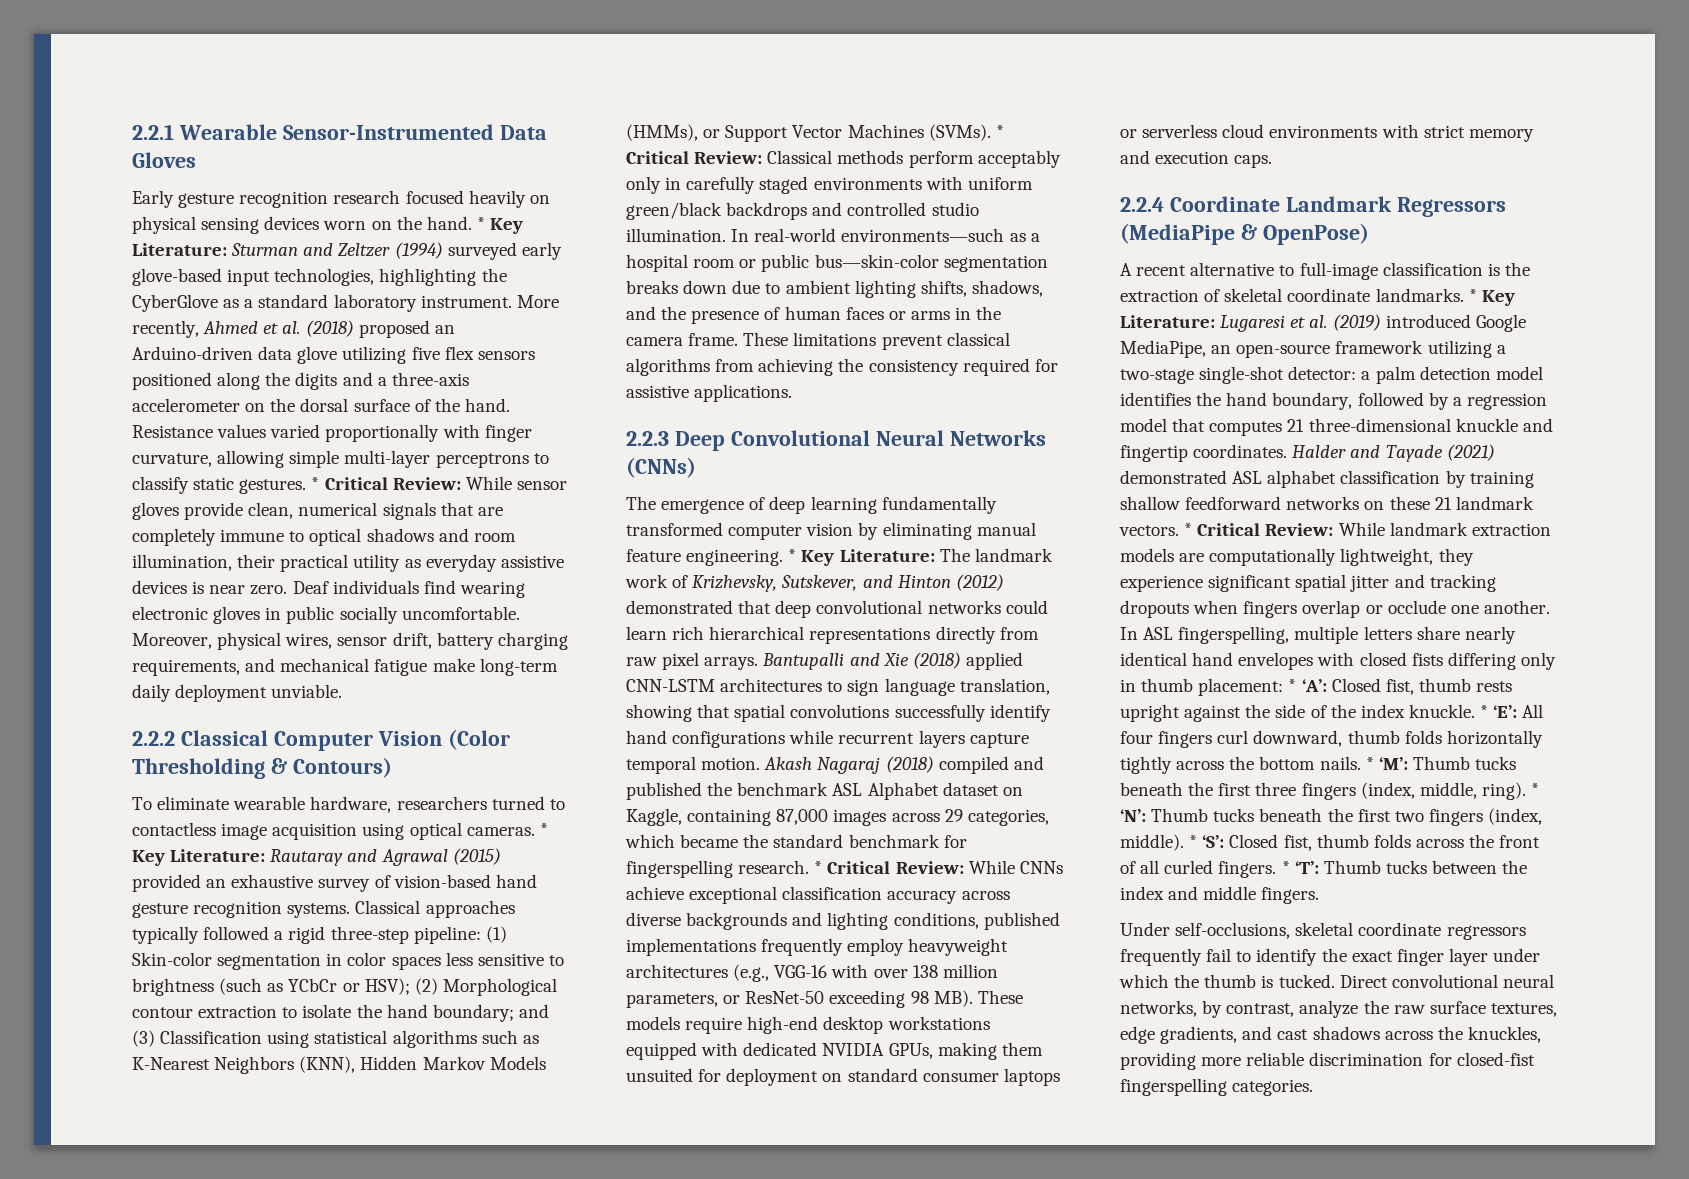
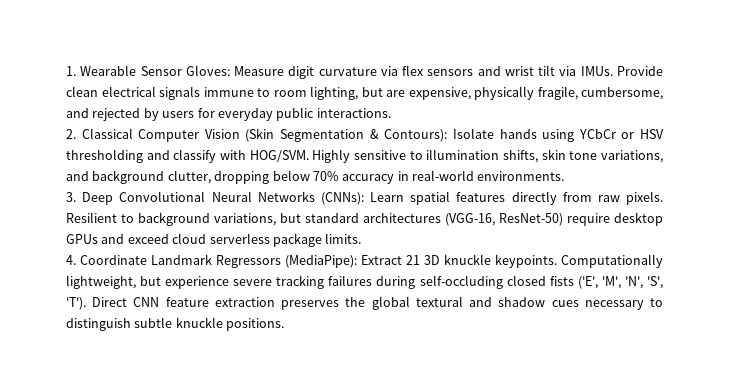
- 2.2.1 Wearable Sensor-Instrumented Data Gloves
- Early gesture recognition research focused heavily on physical sensing devices worn on the hand. * Key Literature: Sturman and Zeltzer (1994) surveyed early glove-based input technologies, highlighting the CyberGlove as a standard laboratory instrument. More recently, Ahmed et al. (2018) proposed an Arduino-driven data glove utilizing five flex sensors positioned along the digits and a three-axis accelerometer on the dorsal surface of the hand. Resistance values varied proportionally with finger curvature, allowing simple multi-layer perceptrons to classify static gestures. * Critical Review: While sensor gloves provide clean, numerical signals that are completely immune to optical shadows and room illumination, their practical utility as everyday assistive devices is near zero. Deaf individuals find wearing electronic gloves in public socially uncomfortable. Moreover, physical wires, sensor drift, battery charging requirements, and mechanical fatigue make long-term daily deployment unviable.
- 2.2.2 Classical Computer Vision (Color Thresholding & Contours)
- To eliminate wearable hardware, researchers turned to contactless image acquisition using optical cameras. * Key Literature: Rautaray and Agrawal (2015) provided an exhaustive survey of vision-based hand gesture recognition systems. Classical approaches typically followed a rigid three-step pipeline: (1) Skin-color segmentation in color spaces less sensitive to brightness (such as YCbCr or HSV); (2) Morphological contour extraction to isolate the hand boundary; and (3) Classification using statistical algorithms such as K-Nearest Neighbors (KNN), Hidden Markov Models (HMMs), or Support Vector Machines (SVMs). * Critical Review: Classical methods perform acceptably only in carefully staged environments with uniform green/black backdrops and controlled studio illumination. In real-world environments—such as a hospital room or public bus—skin-color segmentation breaks down due to ambient lighting shifts, shadows, and the presence of human faces or arms in the camera frame. These limitations prevent classical algorithms from achieving the consistency required for assistive applications.
- 2.2.3 Deep Convolutional Neural Networks (CNNs)
- The emergence of deep learning fundamentally transformed computer vision by eliminating manual feature engineering. * Key Literature: The landmark work of Krizhevsky, Sutskever, and Hinton (2012) demonstrated that deep convolutional networks could learn rich hierarchical representations directly from raw pixel arrays. Bantupalli and Xie (2018) applied CNN-LSTM architectures to sign language translation, showing that spatial convolutions successfully identify hand configurations while recurrent layers capture temporal motion. Akash Nagaraj (2018) compiled and published the benchmark ASL Alphabet dataset on Kaggle, containing 87,000 images across 29 categories, which became the standard benchmark for fingerspelling research. * Critical Review: While CNNs achieve exceptional classification accuracy across diverse backgrounds and lighting conditions, published implementations frequently employ heavyweight architectures (e.g., VGG-16 with over 138 million parameters, or ResNet-50 exceeding 98 MB). These models require high-end desktop workstations equipped with dedicated NVIDIA GPUs, making them unsuited for deployment on standard consumer laptops or serverless cloud environments with strict memory and execution caps.
- 2.2.4 Coordinate Landmark Regressors (MediaPipe & OpenPose)
- A recent alternative to full-image classification is the extraction of skeletal coordinate landmarks. * Key Literature: Lugaresi et al. (2019) introduced Google MediaPipe, an open-source framework utilizing a two-stage single-shot detector: a palm detection model identifies the hand boundary, followed by a regression model that computes 21 three-dimensional knuckle and fingertip coordinates. Halder and Tayade (2021) demonstrated ASL alphabet classification by training shallow feedforward networks on these 21 landmark vectors. * Critical Review: While landmark extraction models are computationally lightweight, they experience significant spatial jitter and tracking dropouts when fingers overlap or occlude one another. In ASL fingerspelling, multiple letters share nearly identical hand envelopes with closed fists differing only in thumb placement: * ‘A’: Closed fist, thumb rests upright against the side of the index knuckle. * ‘E’: All four fingers curl downward, thumb folds horizontally tightly across the bottom nails. * ‘M’: Thumb tucks beneath the first three fingers (index, middle, ring). * ‘N’: Thumb tucks beneath the first two fingers (index, middle). * ‘S’: Closed fist, thumb folds across the front of all curled fingers. * ‘T’: Thumb tucks between the index and middle fingers.
- Under self-occlusions, skeletal coordinate regressors frequently fail to identify the exact finger layer under which the thumb is tucked. Direct convolutional neural networks, by contrast, analyze the raw surface textures, edge gradients, and cast shadows across the knuckles, providing more reliable discrimination for closed-fist fingerspelling categories.
+ 1. Wearable Sensor Gloves: Measure digit curvature via flex sensors and wrist tilt via IMUs. Provide clean electrical signals immune to room lighting, but are expensive, physically fragile, cumbersome, and rejected by users for everyday public interactions.
+ 2. Classical Computer Vision (Skin Segmentation & Contours): Isolate hands using YCbCr or HSV thresholding and classify with HOG/SVM. Highly sensitive to illumination shifts, skin tone variations, and background clutter, dropping below 70% accuracy in real-world environments.
+ 3. Deep Convolutional Neural Networks (CNNs): Learn spatial features directly from raw pixels. Resilient to background variations, but standard architectures (VGG-16, ResNet-50) require desktop GPUs and exceed cloud serverless package limits.
+ 4. Coordinate Landmark Regressors (MediaPipe): Extract 21 3D knuckle keypoints. Computationally lightweight, but experience severe tracking failures during self-occluding closed fists ('E', 'M', 'N', 'S', 'T'). Direct CNN feature extraction preserves the global textural and shadow cues necessary to distinguish subtle knuckle positions.

